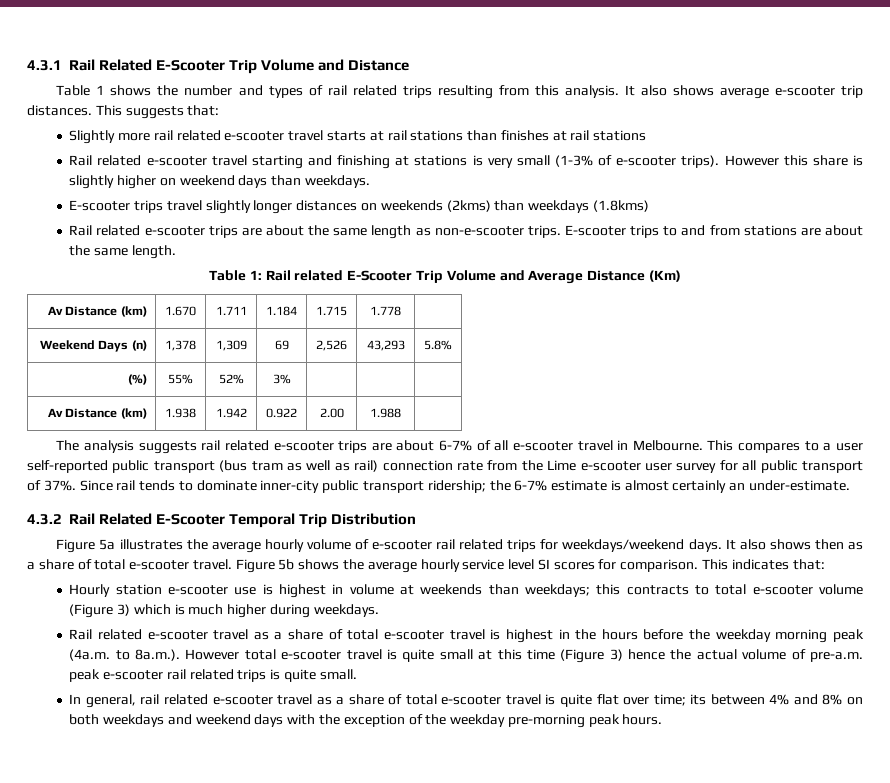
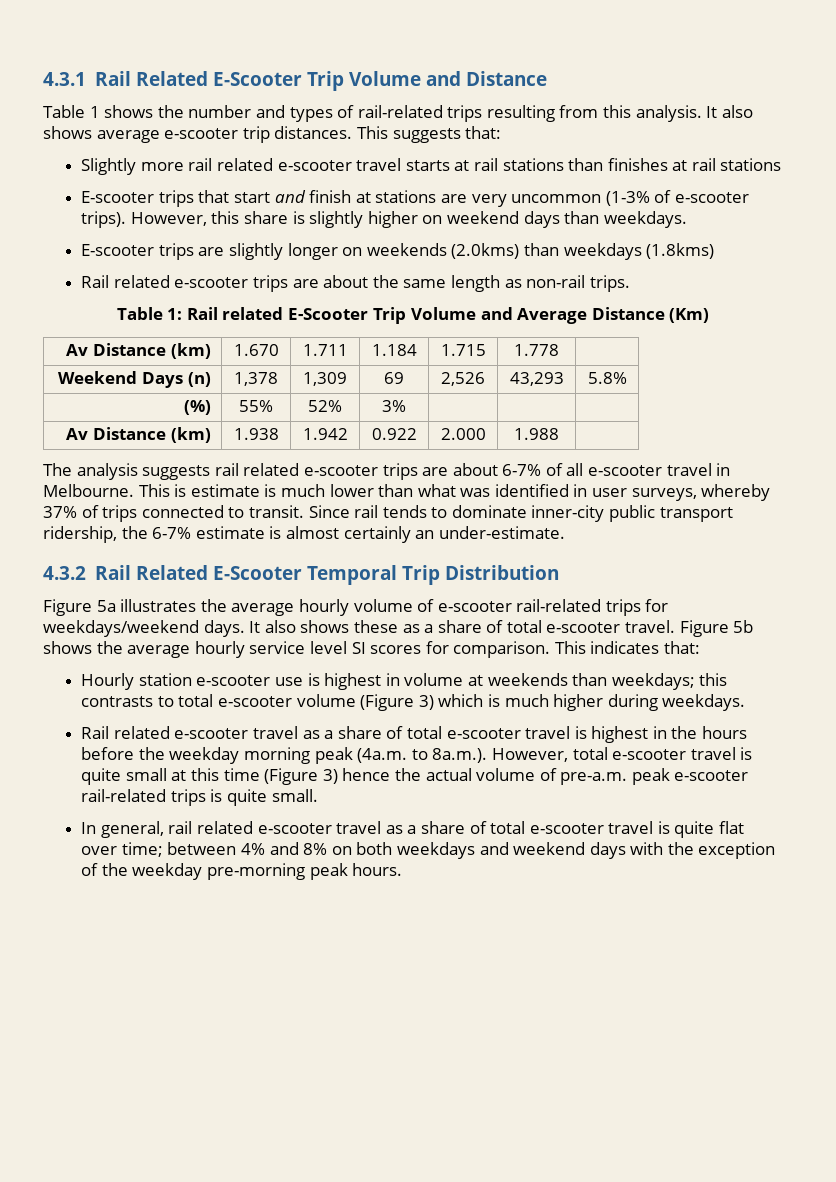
- Table 1 shows the number and types of rail related trips resulting from this analysis.
+ Table 1 shows the number and types of rail-related trips resulting from this analysis.
- Rail related e-scooter travel starting and finishing at stations is very small (1-3% of e-scooter trips).
+ E-scooter trips that start and finish at stations are very uncommon (1-3% of e-scooter trips).
- However this share is slightly higher on weekend days than weekdays.
+ However, this share is slightly higher on weekend days than weekdays.
- E-scooter trips travel slightly longer distances on weekends (2kms) than weekdays (1.8kms)
+ E-scooter trips are slightly longer on weekends (2.0kms) than weekdays (1.8kms)
- Rail related e-scooter trips are about the same length as non-e-scooter trips. E-scooter trips to and from stations are about the same length.
+ Rail related e-scooter trips are about the same length as non-rail trips.
- Av Distance (km) | 1.938 | 1.942 | 0.922 | 2.00 | 1.988 |
+ Av Distance (km) | 1.938 | 1.942 | 0.922 | 2.000 | 1.988 |
- This compares to a user self-reported public transport (bus tram as well as rail) connection rate from the Lime e-scooter user survey for all public transport of 37%.
+ This is estimate is much lower than what was identified in user surveys, whereby 37% of trips connected to transit.
- Since rail tends to dominate inner-city public transport ridership; the 6-7% estimate is almost certainly an under-estimate.
+ Since rail tends to dominate inner-city public transport ridership, the 6-7% estimate is almost certainly an under-estimate.
- Figure 5a illustrates the average hourly volume of e-scooter rail related trips for weekdays/weekend days.
+ Figure 5a illustrates the average hourly volume of e-scooter rail-related trips for weekdays/weekend days.
- It also shows then as a share of total e-scooter travel.
+ It also shows these as a share of total e-scooter travel.
- Hourly station e-scooter use is highest in volume at weekends than weekdays; this contracts to total e-scooter volume (Figure 3) which is much higher during weekdays.
+ Hourly station e-scooter use is highest in volume at weekends than weekdays; this contrasts to total e-scooter volume (Figure 3) which is much higher during weekdays.
- Rail related e-scooter travel as a share of total e-scooter travel is highest in the hours before the weekday morning peak (4a.m. to 8a.m.). However total e-scooter travel is quite small at this time (Figure 3) hence the actual volume of pre-a.m. peak e-scooter rail related trips is quite small.
+ Rail related e-scooter travel as a share of total e-scooter travel is highest in the hours before the weekday morning peak (4a.m. to 8a.m.). However, total e-scooter travel is quite small at this time (Figure 3) hence the actual volume of pre-a.m. peak e-scooter rail-related trips is quite small.
- In general, rail related e-scooter travel as a share of total e-scooter travel is quite flat over time; its between 4% and 8% on both weekdays and weekend days with the exception of the weekday pre-morning peak hours.
+ In general, rail related e-scooter travel as a share of total e-scooter travel is quite flat over time; between 4% and 8% on both weekdays and weekend days with the exception of the weekday pre-morning peak hours.

